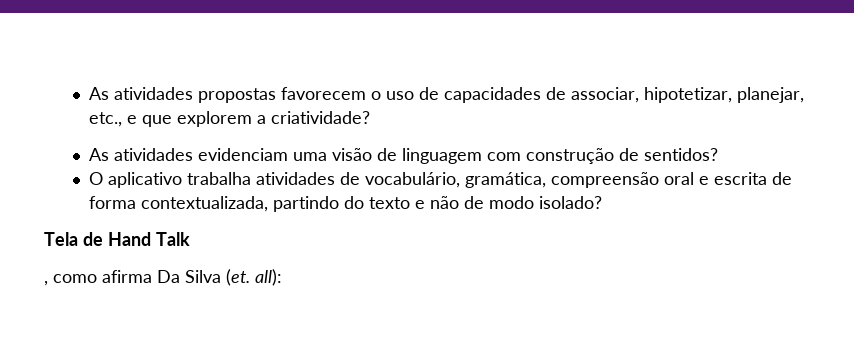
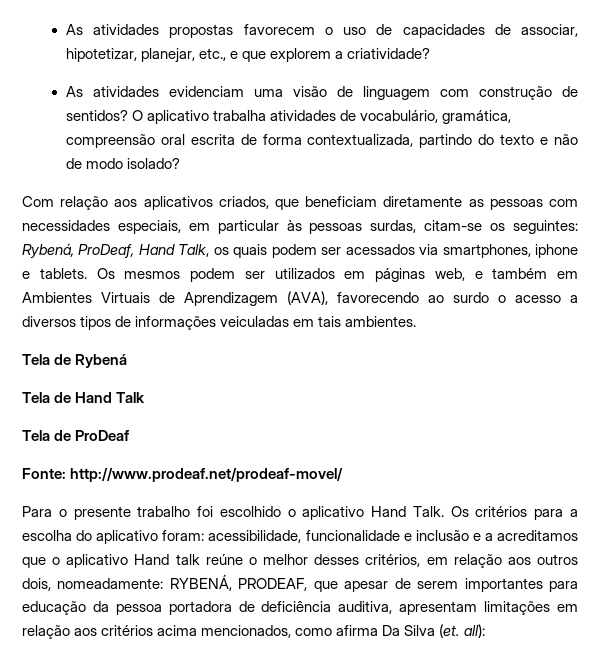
- As atividades evidenciam uma visão de linguagem com construção de sentidos?
- O aplicativo trabalha atividades de vocabulário, gramática, compreensão oral e escrita de forma contextualizada, partindo do texto e não de modo isolado?
+ As atividades evidenciam uma visão de linguagem com construção de sentidos? O aplicativo trabalha atividades de vocabulário, gramática, compreensão oral escrita de forma contextualizada, partindo do texto e não de modo isolado?
+ Com relação aos aplicativos criados, que beneficiam diretamente as pessoas com necessidades especiais, em particular às pessoas surdas, citam-se os seguintes: Rybená, ProDeaf, Hand Talk, os quais podem ser acessados via smartphones, iphone e tablets. Os mesmos podem ser utilizados em páginas web, e também em Ambientes Virtuais de Aprendizagem (AVA), favorecendo ao surdo o acesso a diversos tipos de informações veiculadas em tais ambientes.
+ Tela de Rybená
  Tela de Hand Talk
- , como afirma Da Silva (et. all):
+ Tela de ProDeaf
+ Fonte: http://www.prodeaf.net/prodeaf-movel/
+ Para o presente trabalho foi escolhido o aplicativo Hand Talk. Os critérios para a escolha do aplicativo foram: acessibilidade, funcionalidade e inclusão e a acreditamos que o aplicativo Hand talk reúne o melhor desses critérios, em relação aos outros dois, nomeadamente: RYBENÁ, PRODEAF, que apesar de serem importantes para educação da pessoa portadora de deficiência auditiva, apresentam limitações em relação aos critérios acima mencionados, como afirma Da Silva (et. all):

